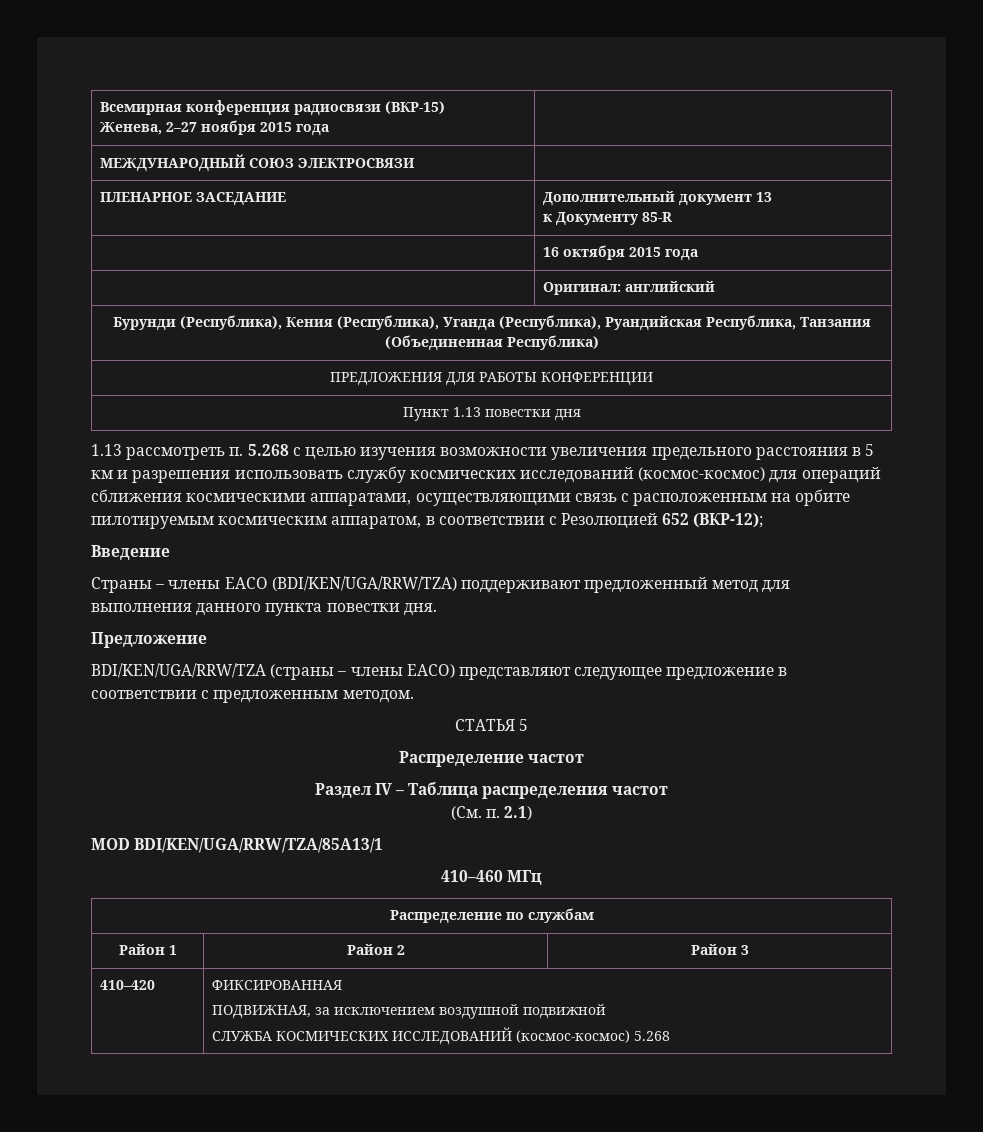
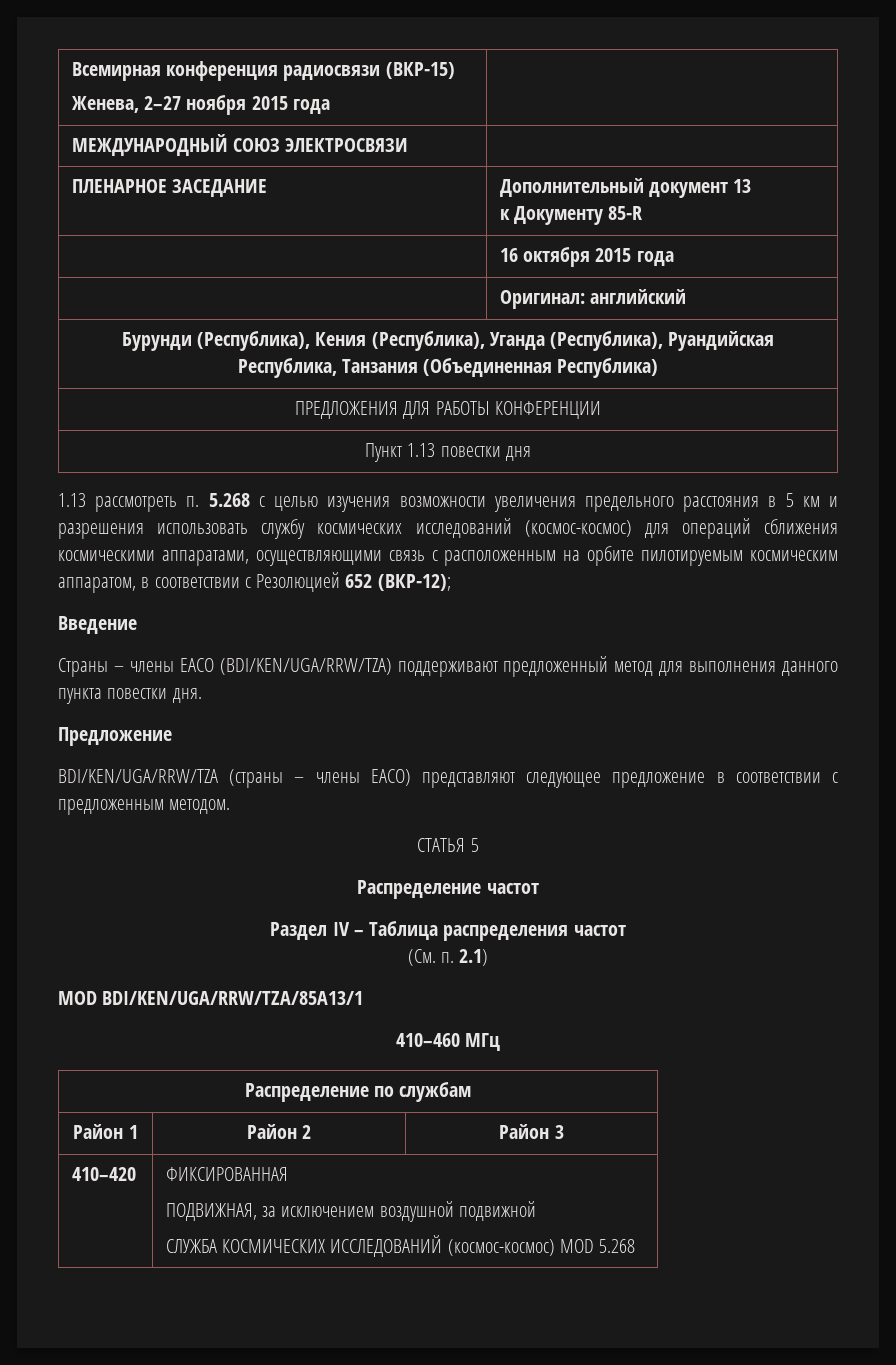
  410–420 | ФИКСИРОВАННАЯ
  ПОДВИЖНАЯ, за исключением воздушной подвижной
- СЛУЖБА КОСМИЧЕСКИХ ИССЛЕДОВАНИЙ (космос-космос) 5.268
+ СЛУЖБА КОСМИЧЕСКИХ ИССЛЕДОВАНИЙ (космос-космос) MOD 5.268

